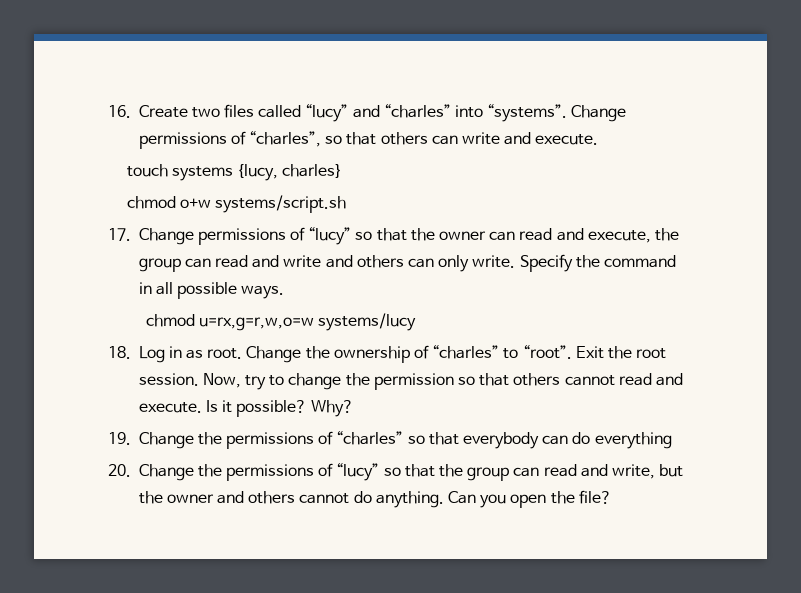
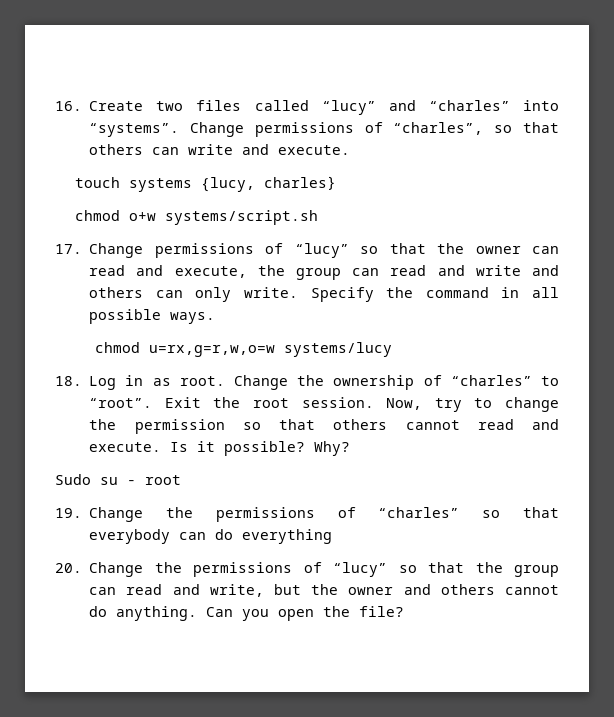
+ Sudo su - root

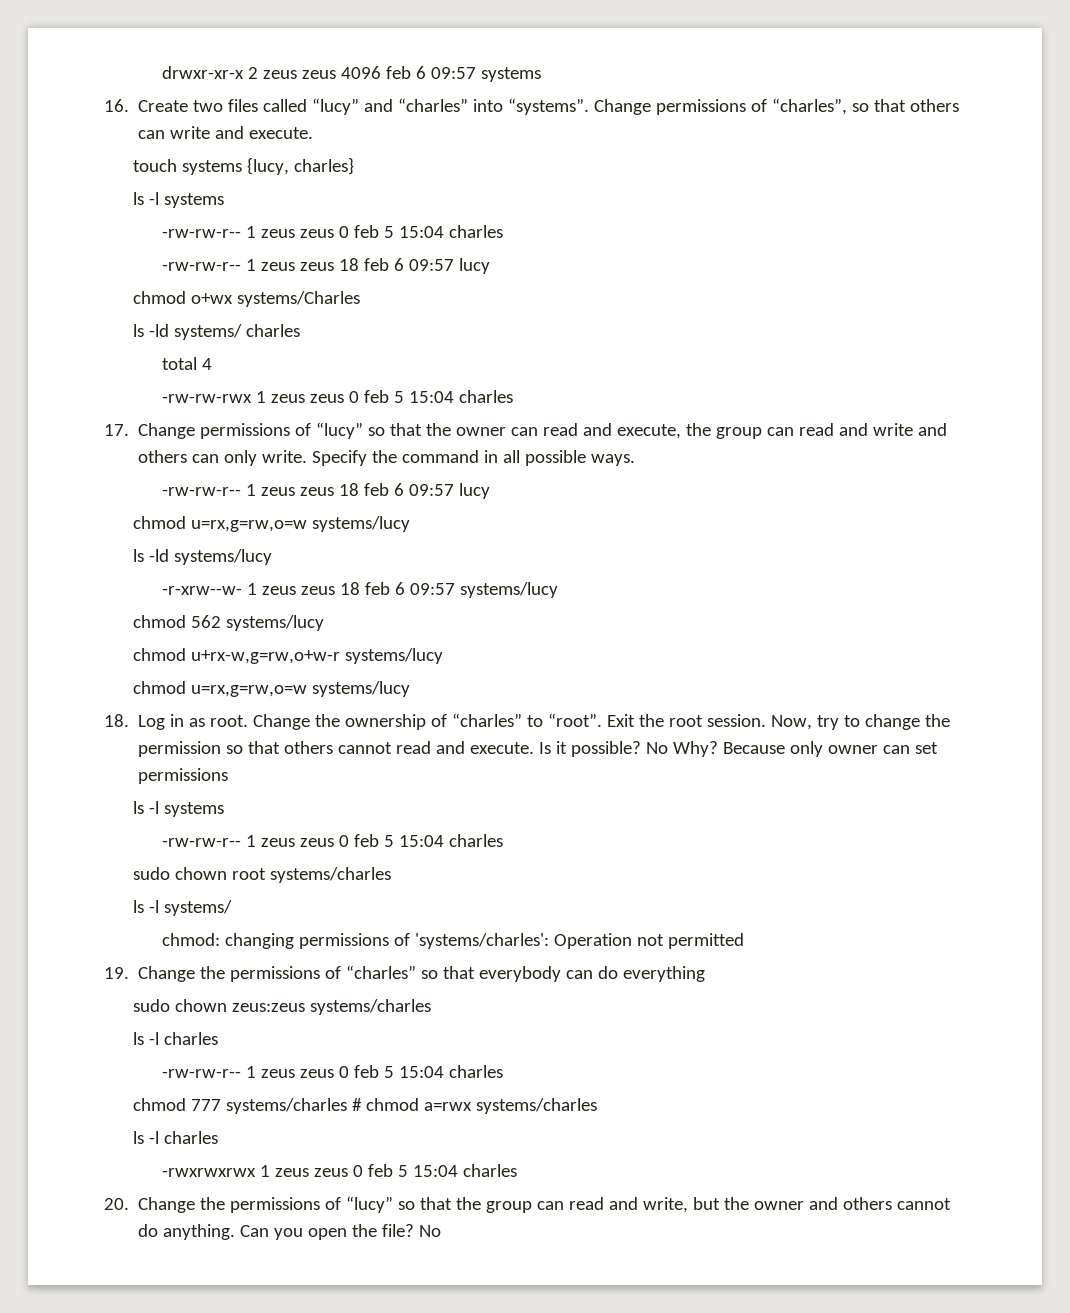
+ drwxr-xr-x 2 zeus zeus 4096 feb 6 09:57 systems
  touch systems {lucy, charles}
- chmod o+w systems/script.sh
+ ls -l systems
+ -rw-rw-r-- 1 zeus zeus 0 feb 5 15:04 charles
+ -rw-rw-r-- 1 zeus zeus 18 feb 6 09:57 lucy
+ chmod o+wx systems/Charles
+ ls -ld systems/ charles
+ total 4
+ -rw-rw-rwx 1 zeus zeus 0 feb 5 15:04 charles
  Specify the command in all possible ways.
- chmod u=rx,g=r,w,o=w systems/lucy
+ -rw-rw-r-- 1 zeus zeus 18 feb 6 09:57 lucy
+ chmod u=rx,g=rw,o=w systems/lucy
+ ls -ld systems/lucy
+ -r-xrw--w- 1 zeus zeus 18 feb 6 09:57 systems/lucy
+ chmod 562 systems/lucy
+ chmod u+rx-w,g=rw,o+w-r systems/lucy
+ chmod u=rx,g=rw,o=w systems/lucy
- Why?
- Sudo su - root
+ No Why? Because only owner can set permissions
+ ls -l systems
+ -rw-rw-r-- 1 zeus zeus 0 feb 5 15:04 charles
+ sudo chown root systems/charles
+ ls -l systems/
+ chmod: changing permissions of 'systems/charles': Operation not permitted
+ sudo chown zeus:zeus systems/charles
+ ls -l charles
+ -rw-rw-r-- 1 zeus zeus 0 feb 5 15:04 charles
+ chmod 777 systems/charles # chmod a=rwx systems/charles
+ ls -l charles
+ -rwxrwxrwx 1 zeus zeus 0 feb 5 15:04 charles
- Can you open the file?
+ Can you open the file? No

